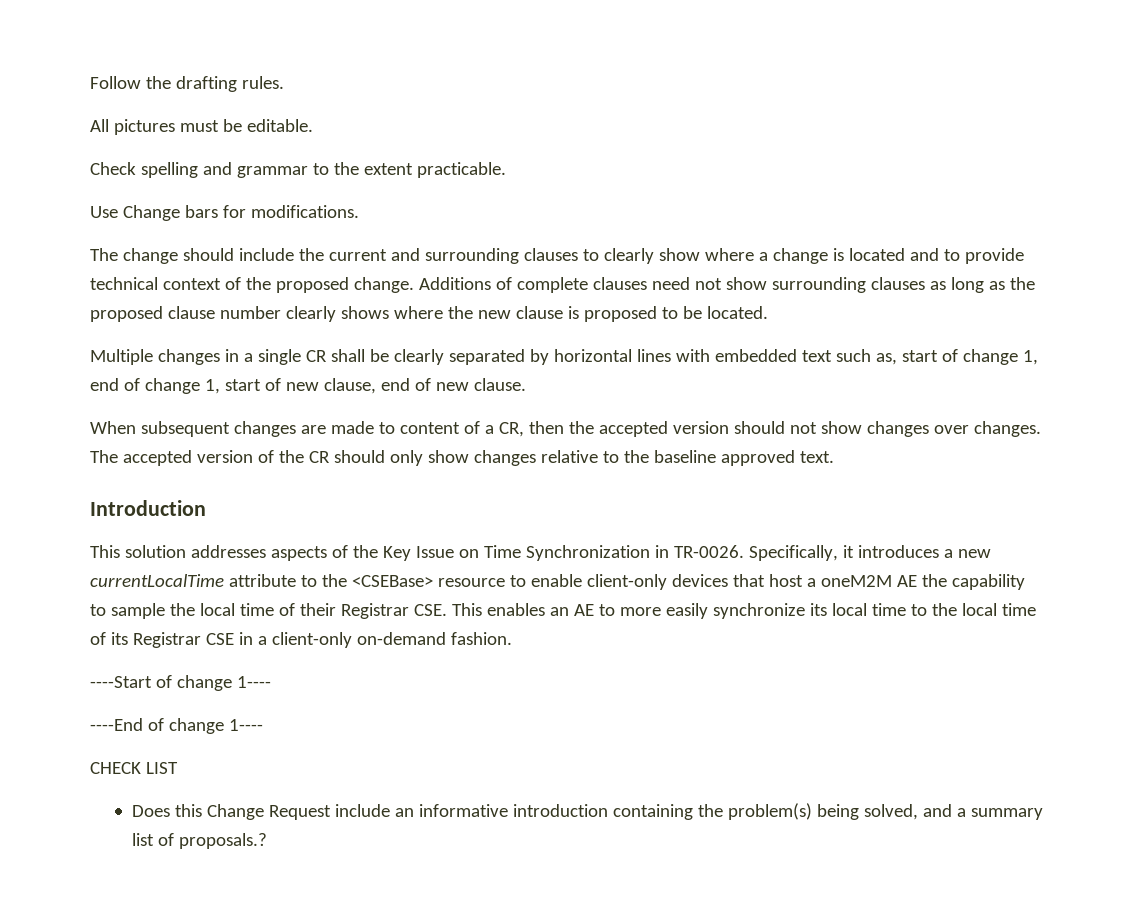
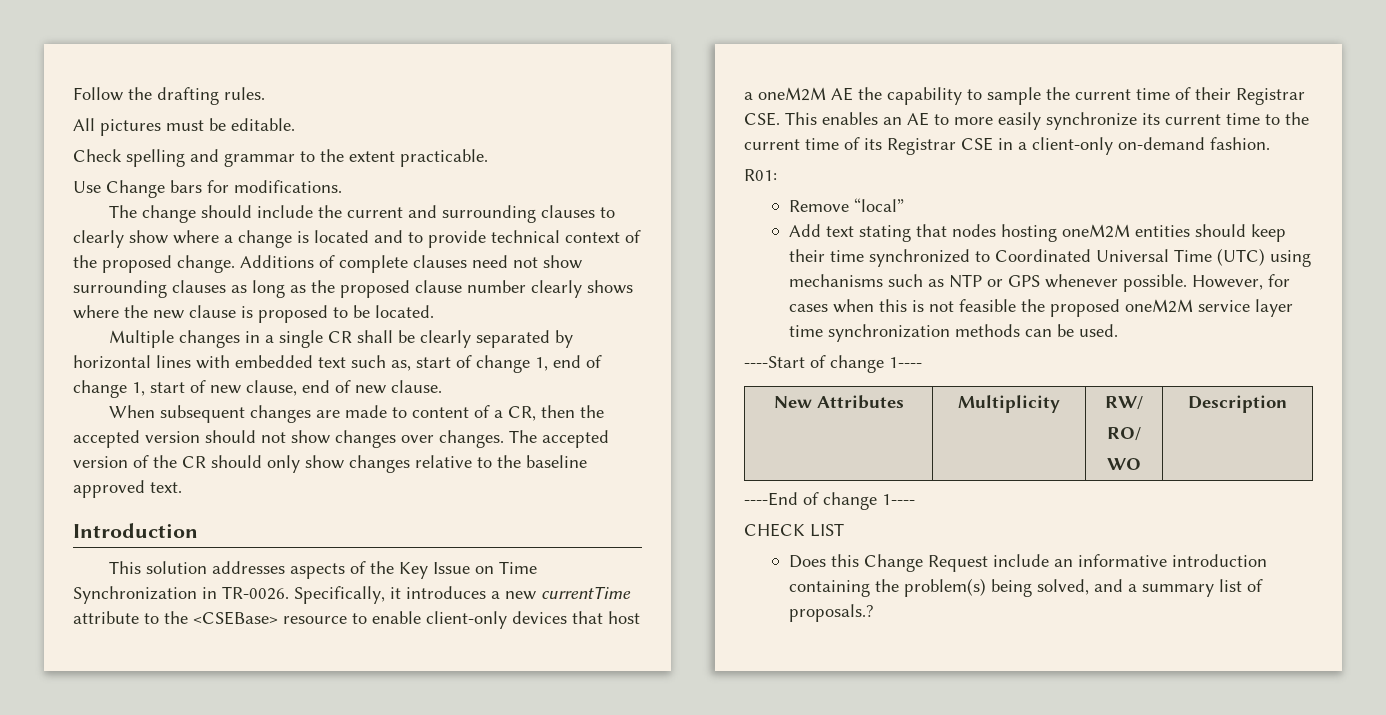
- Specifically, it introduces a new currentLocalTime attribute to the <CSEBase> resource to enable client-only devices that host a oneM2M AE the capability to sample the local time of their Registrar CSE. This enables an AE to more easily synchronize its local time to the local time of its Registrar CSE in a client-only on-demand fashion.
+ Specifically, it introduces a new currentTime attribute to the <CSEBase> resource to enable client-only devices that host a oneM2M AE the capability to sample the current time of their Registrar CSE. This enables an AE to more easily synchronize its current time to the current time of its Registrar CSE in a client-only on-demand fashion.
+ R01:
+ Remove “local”
+ Add text stating that nodes hosting oneM2M entities should keep their time synchronized to Coordinated Universal Time (UTC) using mechanisms such as NTP or GPS whenever possible. However, for cases when this is not feasible the proposed oneM2M service layer time synchronization methods can be used.
  ----Start of change 1----
+ New Attributes | Multiplicity | RW/
+ RO/
+ WO | Description

